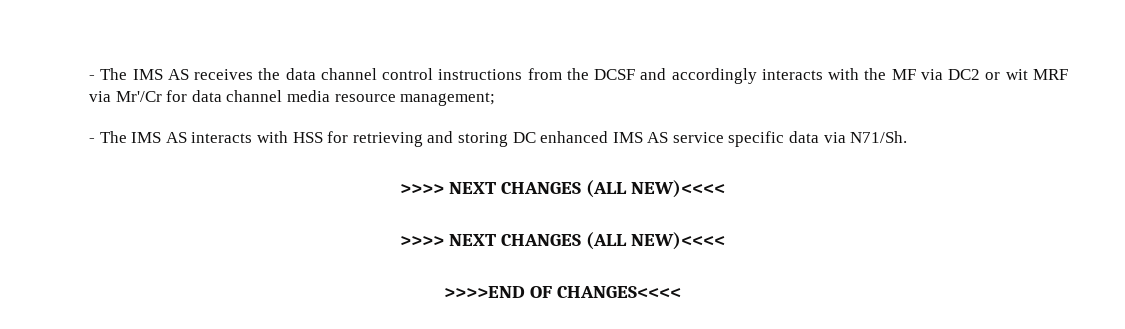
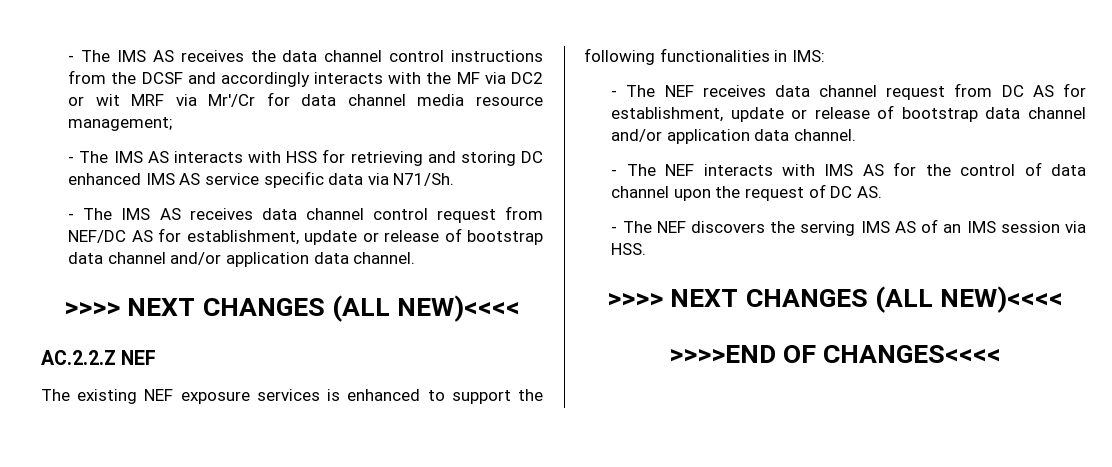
  - The IMS AS interacts with HSS for retrieving and storing DC enhanced IMS AS service specific data via N71/Sh.
+ - The IMS AS receives data channel control request from NEF/DC AS for establishment, update or release of bootstrap data channel and/or application data channel.
  >>>> NEXT CHANGES (ALL NEW)<<<<
+ AC.2.2.Z NEF
+ The existing NEF exposure services is enhanced to support the following functionalities in IMS:
+ - The NEF receives data channel request from DC AS for establishment, update or release of bootstrap data channel and/or application data channel.
+ - The NEF interacts with IMS AS for the control of data channel upon the request of DC AS.
+ - The NEF discovers the serving IMS AS of an IMS session via HSS.

